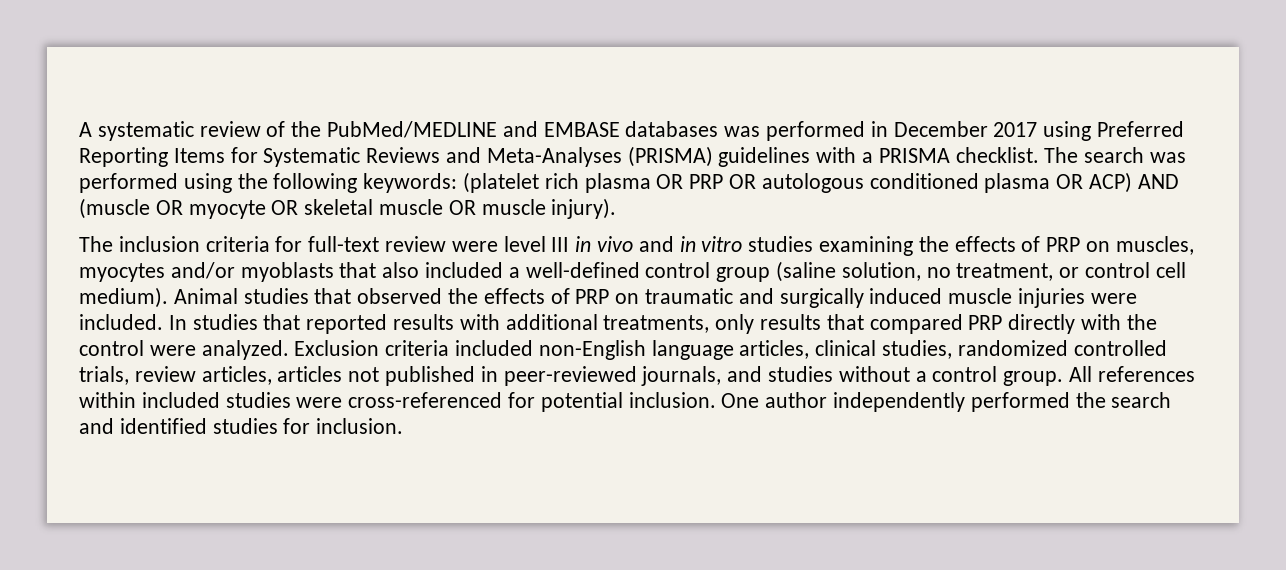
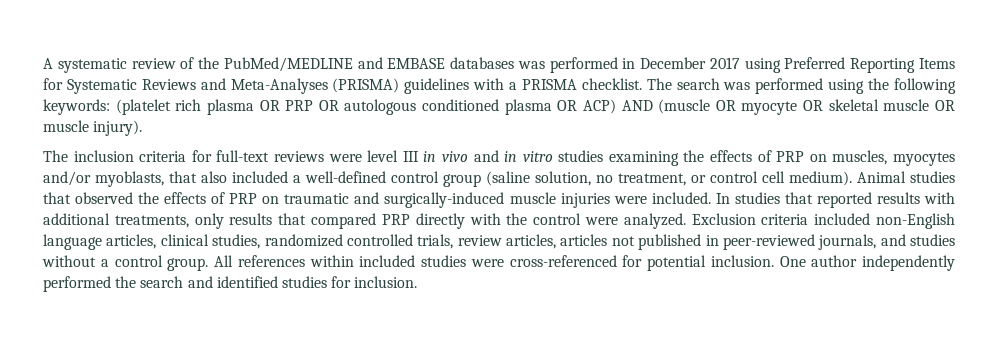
- The inclusion criteria for full-text review were level III in vivo and in vitro studies examining the effects of PRP on muscles, myocytes and/or myoblasts that also included a well-defined control group (saline solution, no treatment, or control cell medium).
+ The inclusion criteria for full-text reviews were level III in vivo and in vitro studies examining the effects of PRP on muscles, myocytes and/or myoblasts, that also included a well-defined control group (saline solution, no treatment, or control cell medium).
- Animal studies that observed the effects of PRP on traumatic and surgically induced muscle injuries were included.
+ Animal studies that observed the effects of PRP on traumatic and surgically-induced muscle injuries were included.

